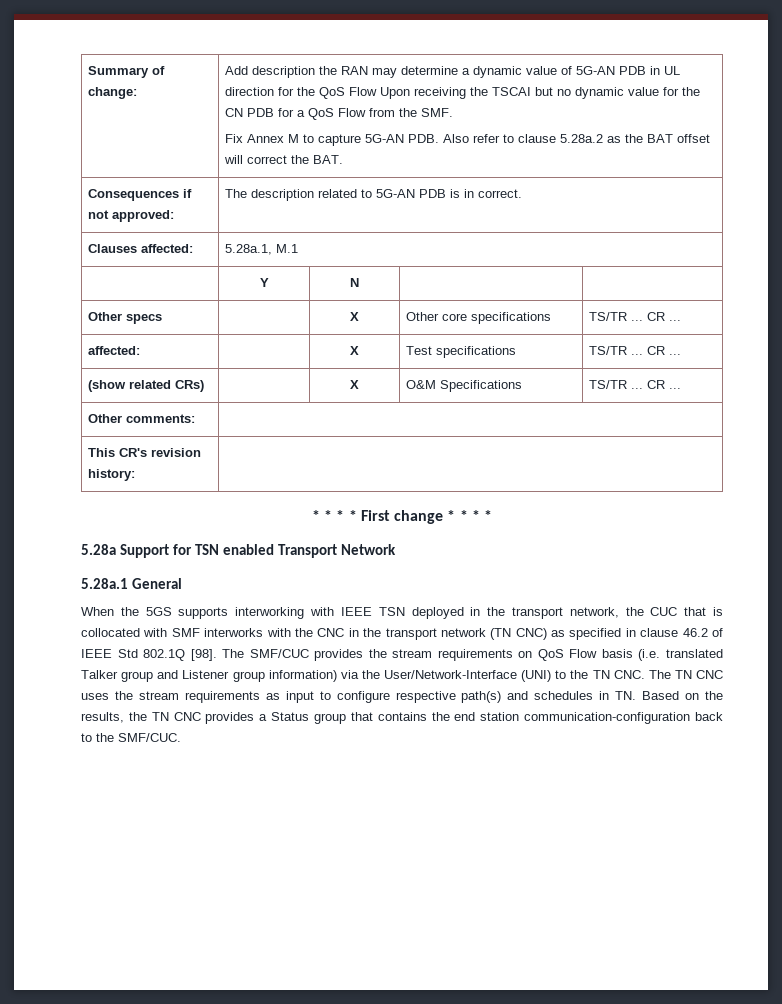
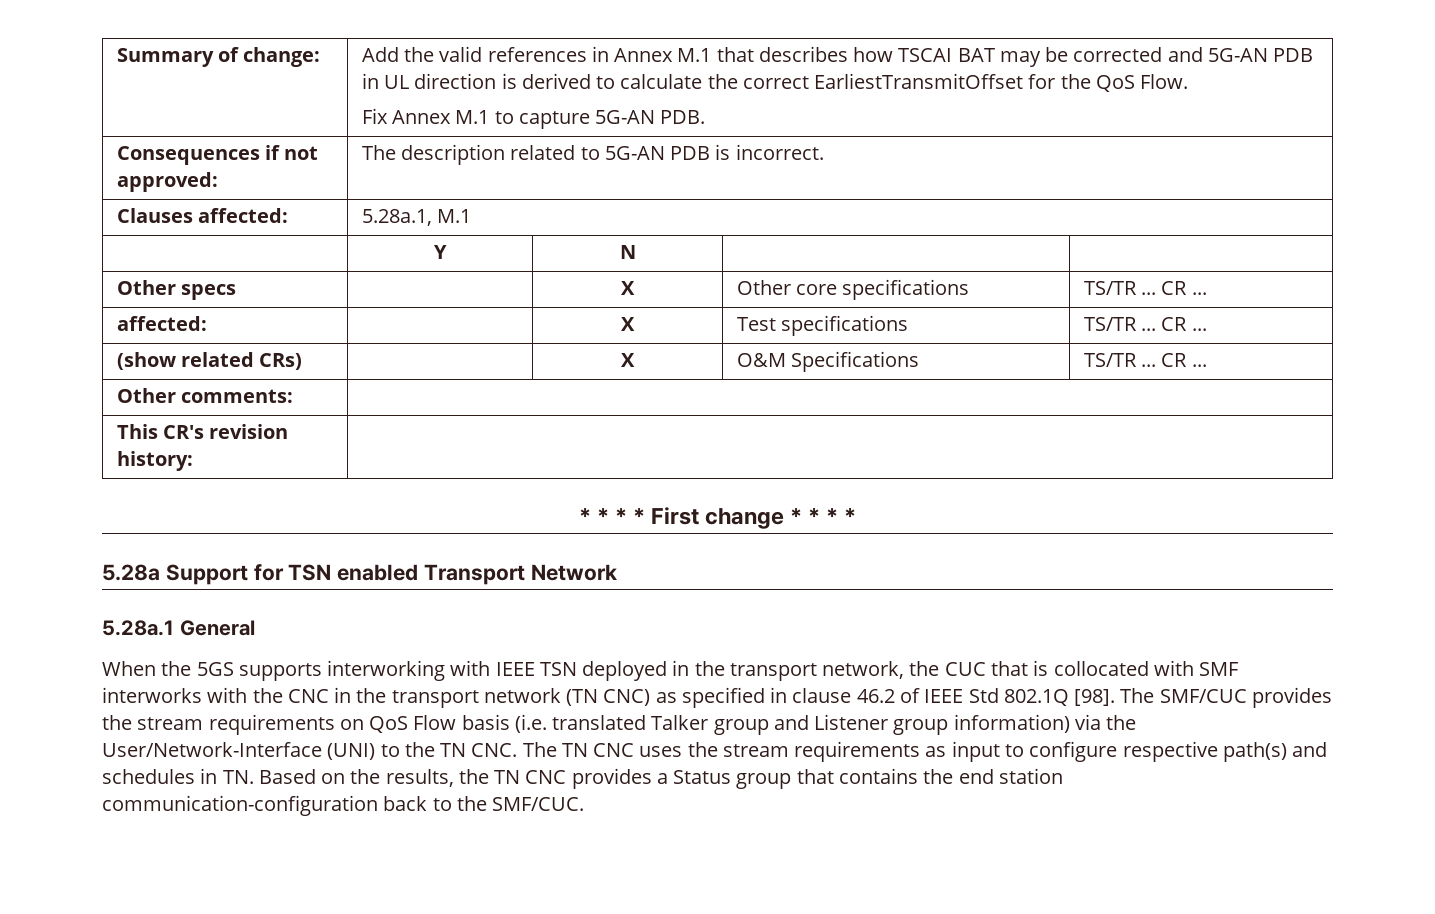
- Add description the RAN may determine a dynamic value of 5G-AN PDB in UL direction for the QoS Flow Upon receiving the TSCAI but no dynamic value for the CN PDB for a QoS Flow from the SMF.
+ Add the valid references in Annex M.1 that describes how TSCAI BAT may be corrected and 5G-AN PDB in UL direction is derived to calculate the correct EarliestTransmitOffset for the QoS Flow.
- Fix Annex M to capture 5G-AN PDB. Also refer to clause 5.28a.2 as the BAT offset will correct the BAT.
+ Fix Annex M.1 to capture 5G-AN PDB.
- Consequences if not approved: | The description related to 5G-AN PDB is in correct.
+ Consequences if not approved: | The description related to 5G-AN PDB is incorrect.

